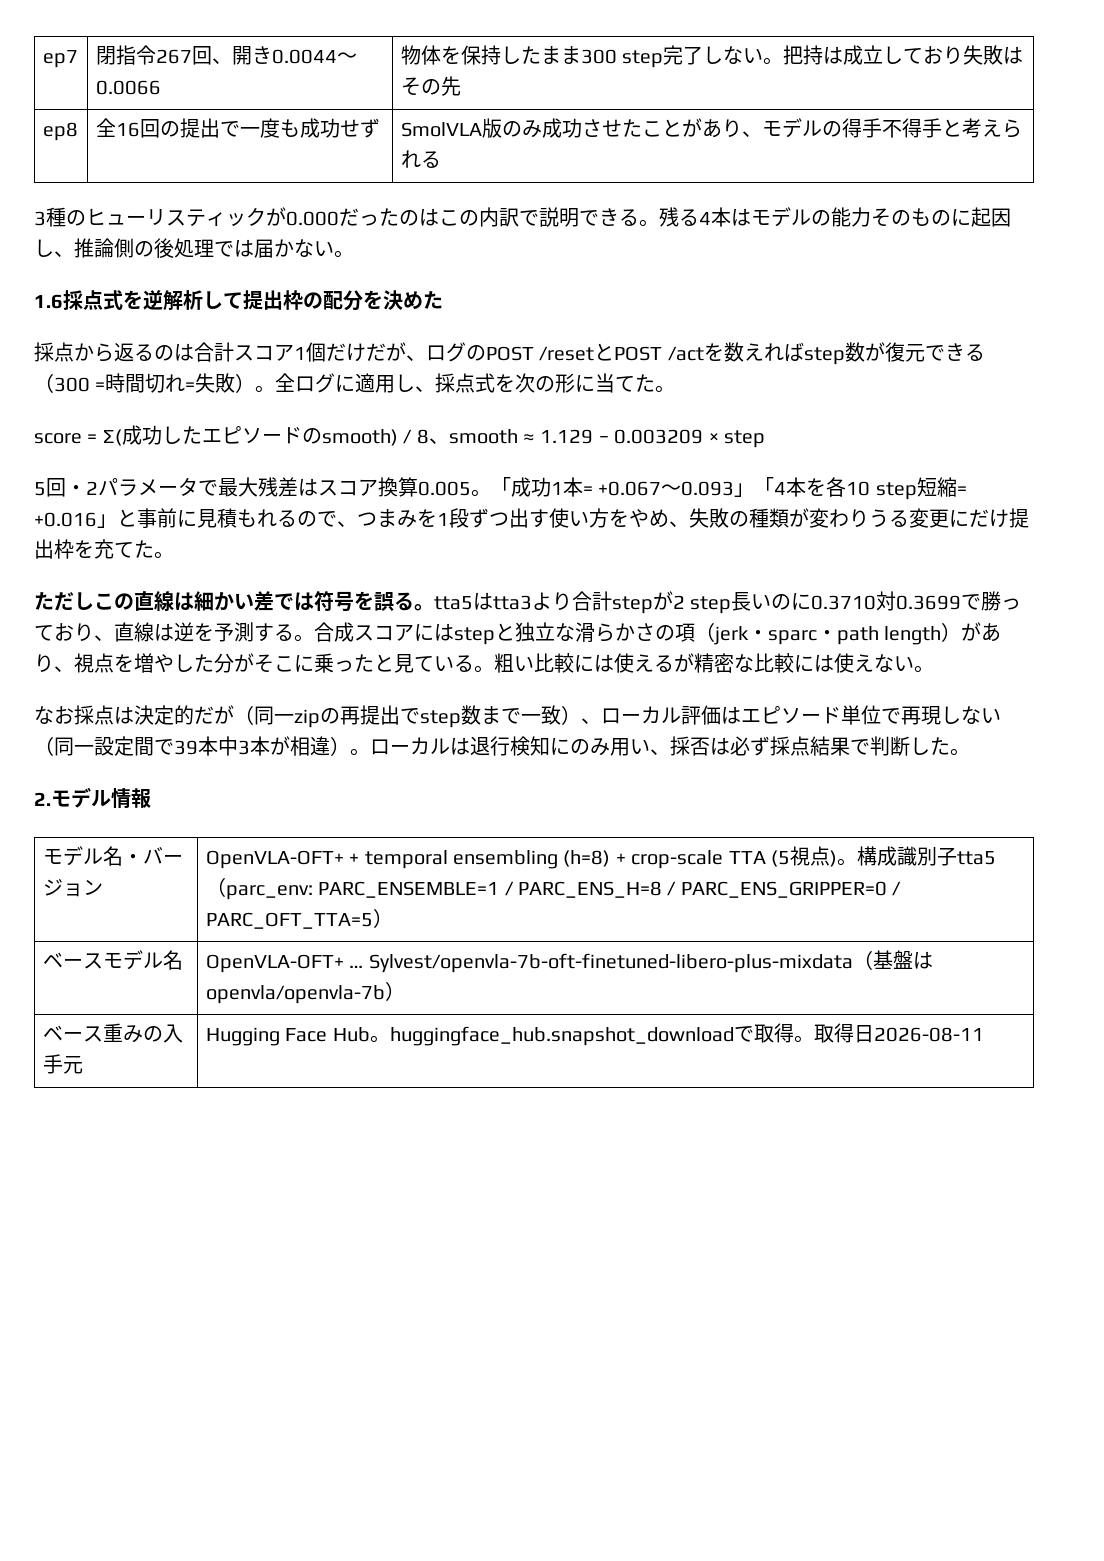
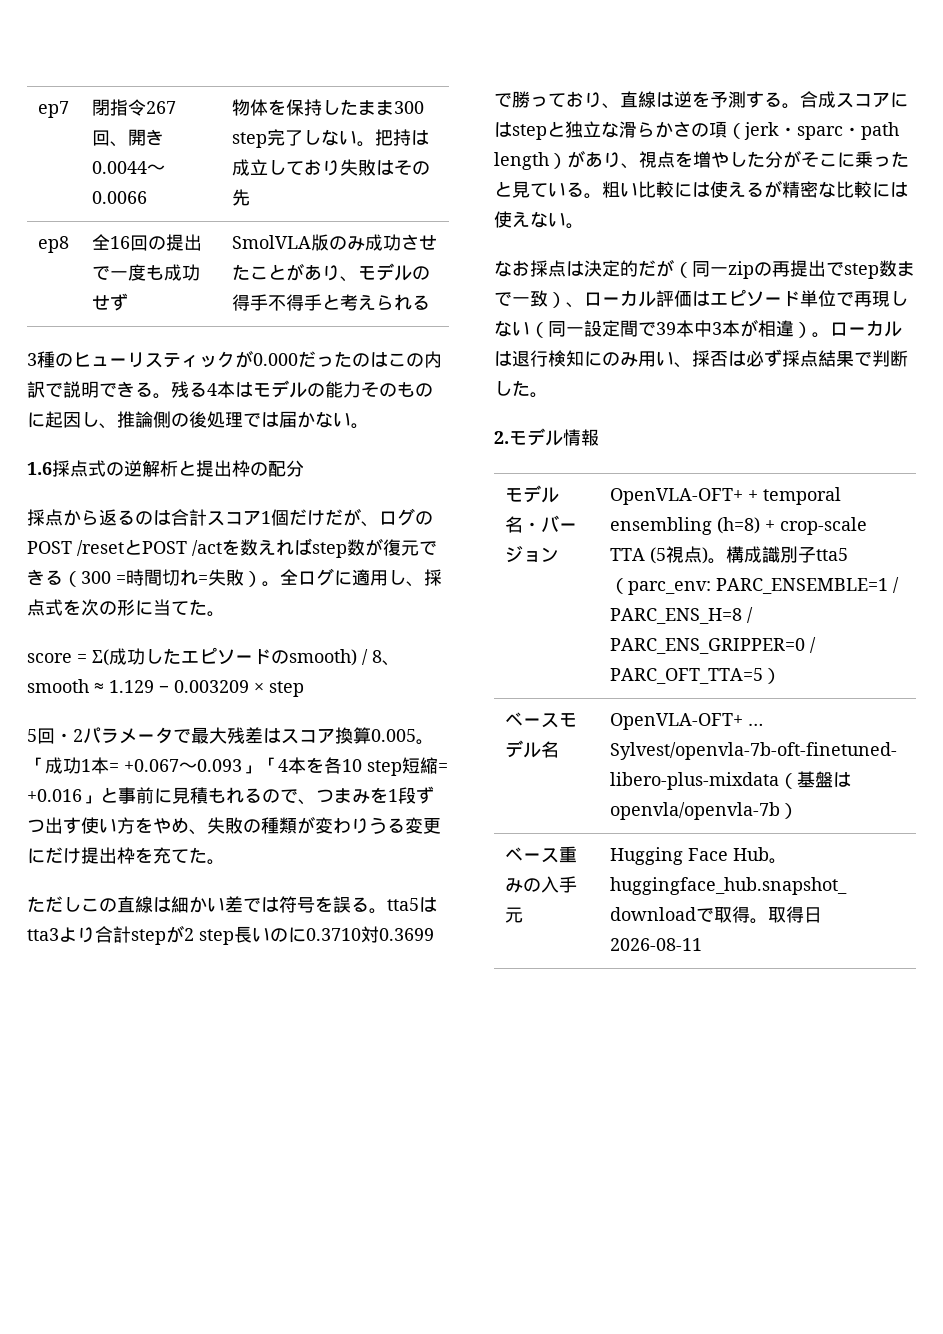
- 1.6採点式を逆解析して提出枠の配分を決めた
+ 1.6採点式の逆解析と提出枠の配分

